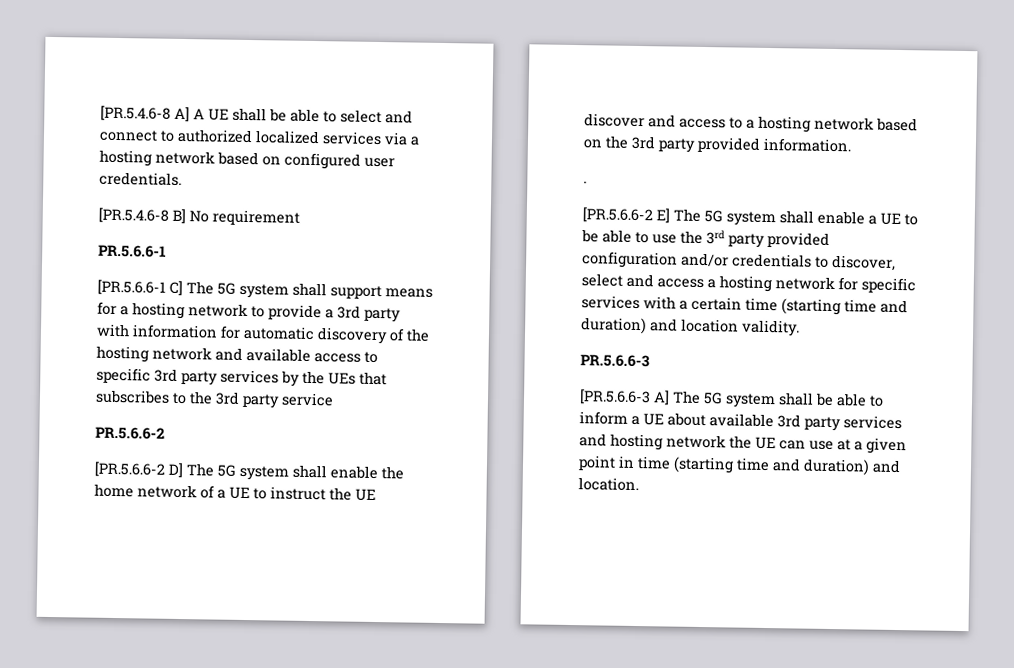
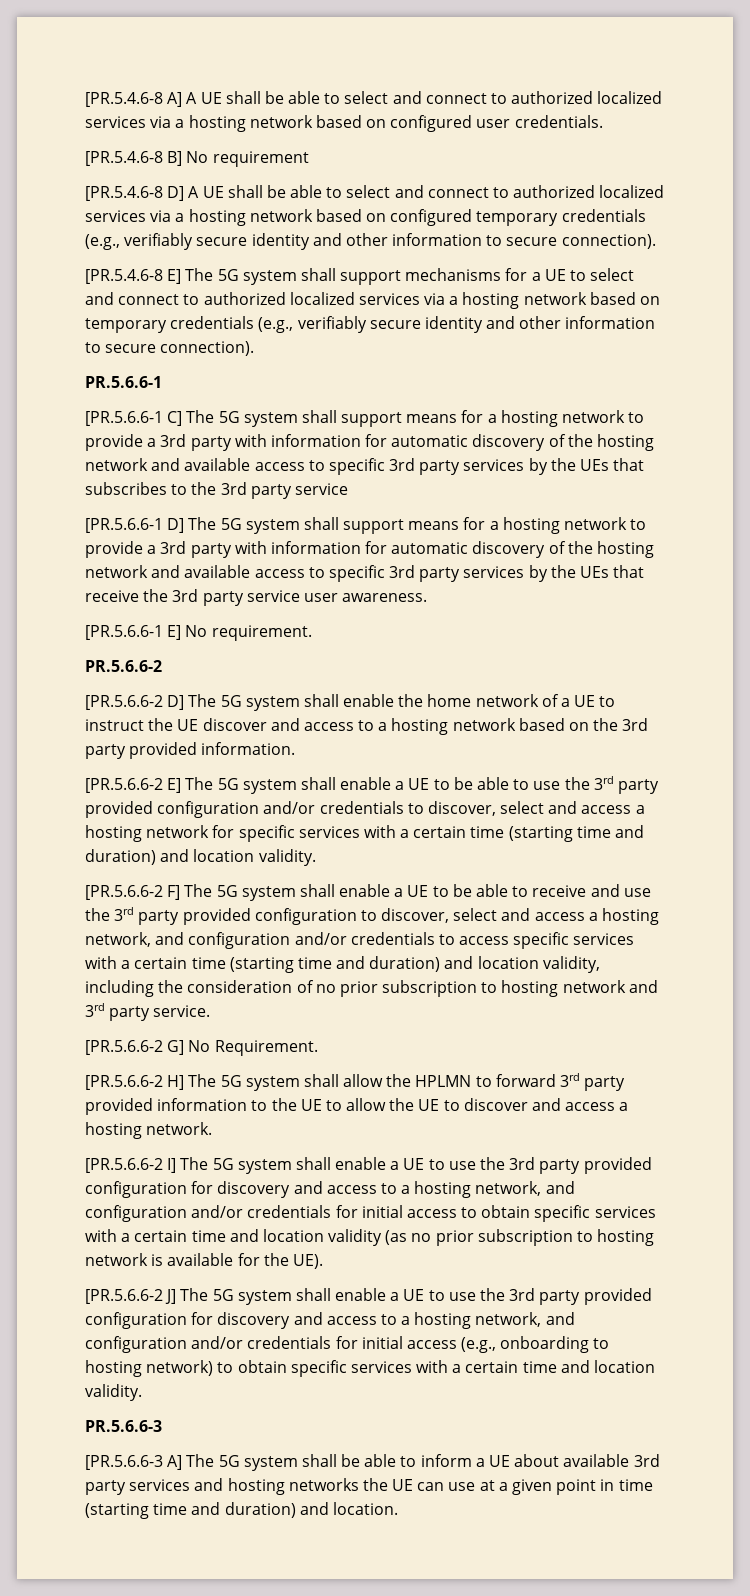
+ [PR.5.4.6-8 D] A UE shall be able to select and connect to authorized localized services via a hosting network based on configured temporary credentials (e.g., verifiably secure identity and other information to secure connection).
+ [PR.5.4.6-8 E] The 5G system shall support mechanisms for a UE to select and connect to authorized localized services via a hosting network based on temporary credentials (e.g., verifiably secure identity and other information to secure connection).
+ [PR.5.6.6-1 D] The 5G system shall support means for a hosting network to provide a 3rd party with information for automatic discovery of the hosting network and available access to specific 3rd party services by the UEs that receive the 3rd party service user awareness.
+ [PR.5.6.6-1 E] No requirement.
- .
+ [PR.5.6.6-2 F] The 5G system shall enable a UE to be able to receive and use the 3rd party provided configuration to discover, select and access a hosting network, and configuration and/or credentials to access specific services with a certain time (starting time and duration) and location validity, including the consideration of no prior subscription to hosting network and 3rd party service.
+ [PR.5.6.6-2 G] No Requirement.
+ [PR.5.6.6-2 H] The 5G system shall allow the HPLMN to forward 3rd party provided information to the UE to allow the UE to discover and access a hosting network.
+ [PR.5.6.6-2 I] The 5G system shall enable a UE to use the 3rd party provided configuration for discovery and access to a hosting network, and configuration and/or credentials for initial access to obtain specific services with a certain time and location validity (as no prior subscription to hosting network is available for the UE).
+ [PR.5.6.6-2 J] The 5G system shall enable a UE to use the 3rd party provided configuration for discovery and access to a hosting network, and configuration and/or credentials for initial access (e.g., onboarding to hosting network) to obtain specific services with a certain time and location validity.
- [PR.5.6.6-3 A] The 5G system shall be able to inform a UE about available 3rd party services and hosting network the UE can use at a given point in time (starting time and duration) and location.
+ [PR.5.6.6-3 A] The 5G system shall be able to inform a UE about available 3rd party services and hosting networks the UE can use at a given point in time (starting time and duration) and location.

